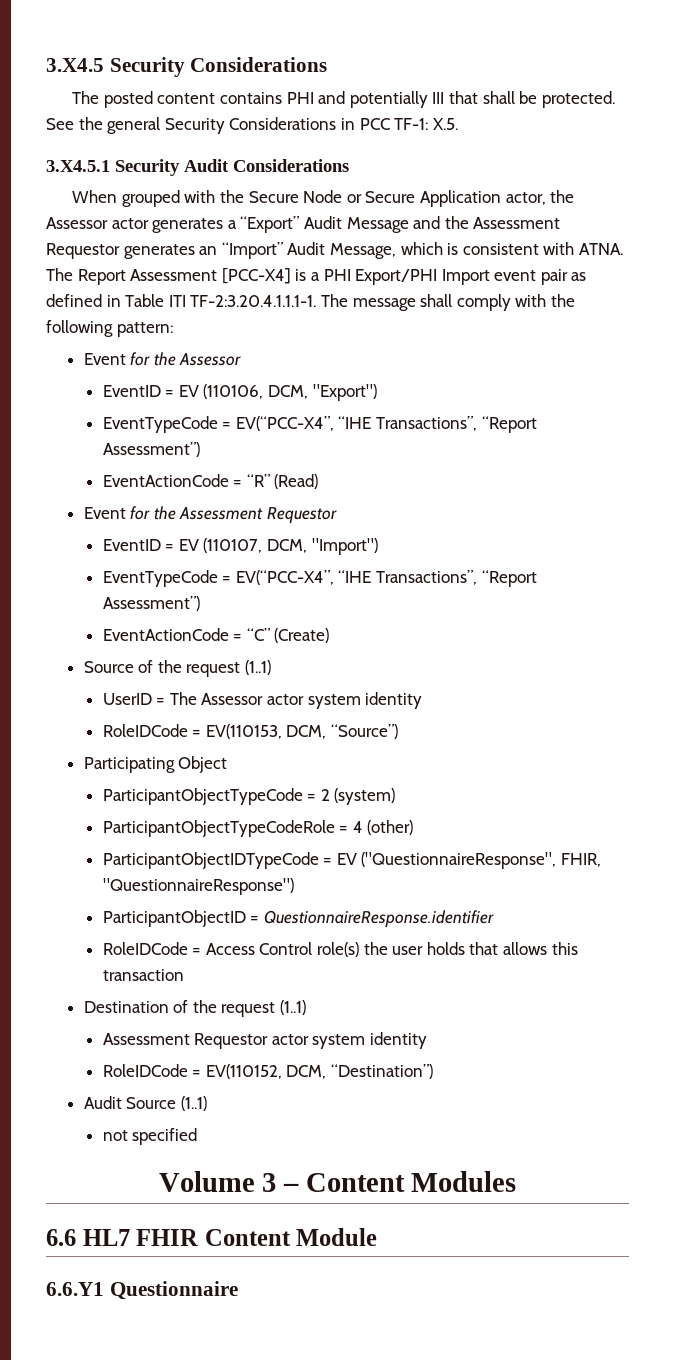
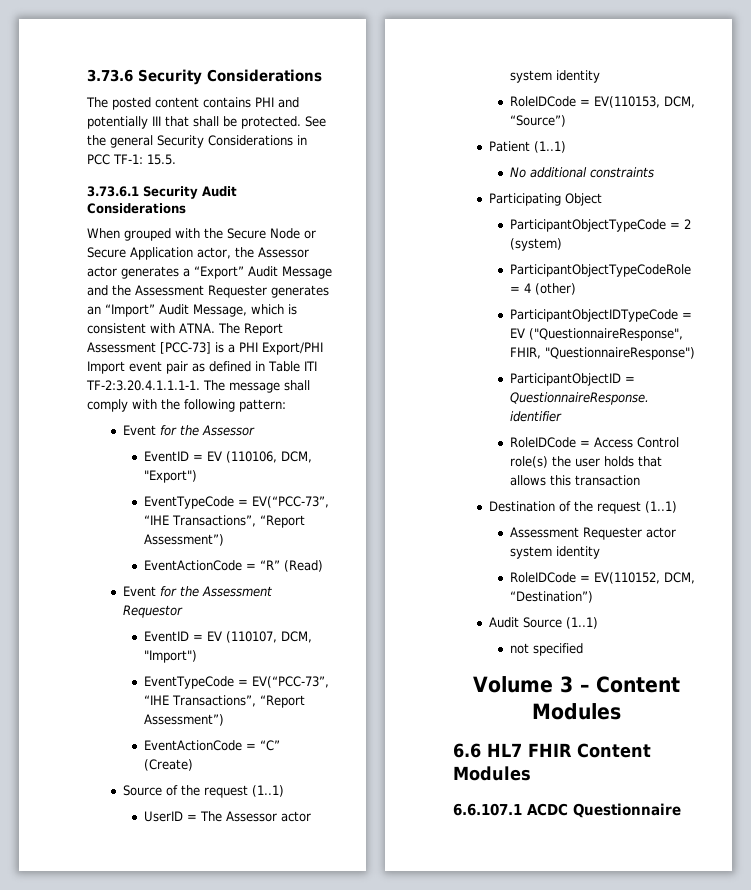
- 3.X4.5 Security Considerations
+ 3.73.6 Security Considerations
- See the general Security Considerations in PCC TF-1: X.5.
- 3.X4.5.1 Security Audit Considerations
+ See the general Security Considerations in PCC TF-1: 15.5.
+ 3.73.6.1 Security Audit Considerations
- When grouped with the Secure Node or Secure Application actor, the Assessor actor generates a “Export” Audit Message and the Assessment Requestor generates an “Import” Audit Message, which is consistent with ATNA.
+ When grouped with the Secure Node or Secure Application actor, the Assessor actor generates a “Export” Audit Message and the Assessment Requester generates an “Import” Audit Message, which is consistent with ATNA.
- The Report Assessment [PCC-X4] is a PHI Export/PHI Import event pair as defined in Table ITI TF-2:3.20.4.1.1.1-1. The message shall comply with the following pattern:
+ The Report Assessment [PCC-73] is a PHI Export/PHI Import event pair as defined in Table ITI TF-2:3.20.4.1.1.1-1. The message shall comply with the following pattern:
  EventID = EV (110106, DCM, "Export")
- EventTypeCode = EV(“PCC-X4”, “IHE Transactions”, “Report Assessment”)
+ EventTypeCode = EV(“PCC-73”, “IHE Transactions”, “Report Assessment”)
  EventID = EV (110107, DCM, "Import")
- EventTypeCode = EV(“PCC-X4”, “IHE Transactions”, “Report Assessment”)
+ EventTypeCode = EV(“PCC-73”, “IHE Transactions”, “Report Assessment”)
+ Patient (1..1)
+ No additional constraints
- Assessment Requestor actor system identity
+ Assessment Requester actor system identity
- 6.6 HL7 FHIR Content Module
- 6.6.Y1 Questionnaire
+ 6.6 HL7 FHIR Content Modules
+ 6.6.107.1 ACDC Questionnaire

